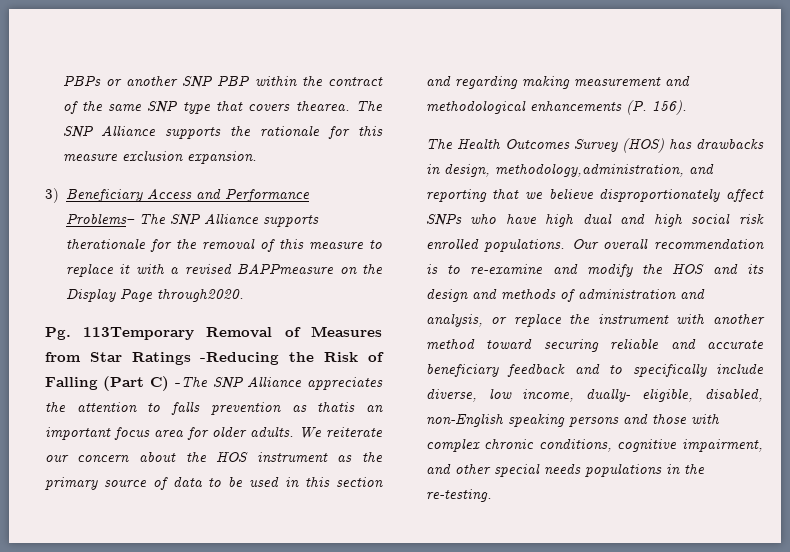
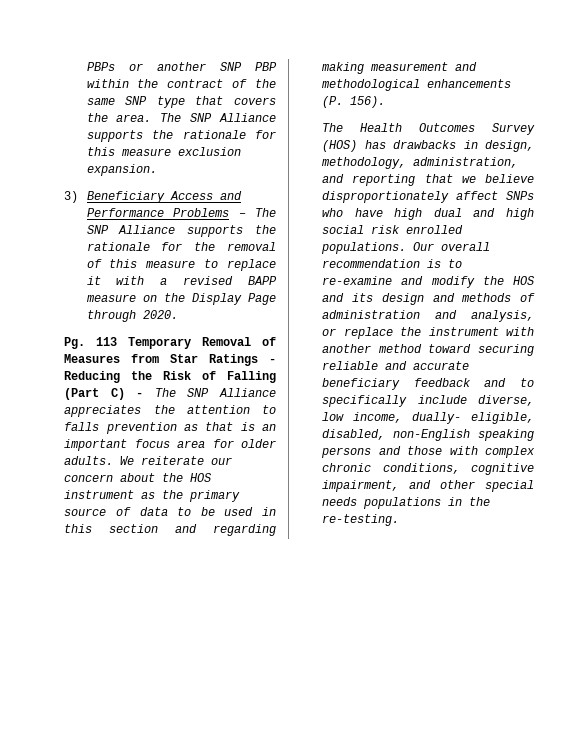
- PBPs or another SNP PBP within the contract of the same SNP type that covers thearea.
+ PBPs or another SNP PBP within the contract of the same SNP type that covers the area.
- 3) Beneficiary Access and Performance Problems– The SNP Alliance supports therationale for the removal of this measure to replace it with a revised BAPPmeasure on the Display Page through2020.
+ 3) Beneficiary Access and Performance Problems – The SNP Alliance supports the rationale for the removal of this measure to replace it with a revised BAPP measure on the Display Page through 2020.
- Pg. 113Temporary Removal of Measures from Star Ratings -Reducing the Risk of Falling (Part C) -The SNP Alliance appreciates the attention to falls prevention as thatis an important focus area for older adults.
+ Pg. 113 Temporary Removal of Measures from Star Ratings - Reducing the Risk of Falling (Part C) - The SNP Alliance appreciates the attention to falls prevention as that is an important focus area for older adults.
- The Health Outcomes Survey (HOS) has drawbacks in design, methodology,administration, and reporting that we believe disproportionately affect SNPs who have high dual and high social risk enrolled populations.
+ The Health Outcomes Survey (HOS) has drawbacks in design, methodology, administration, and reporting that we believe disproportionately affect SNPs who have high dual and high social risk enrolled populations.

